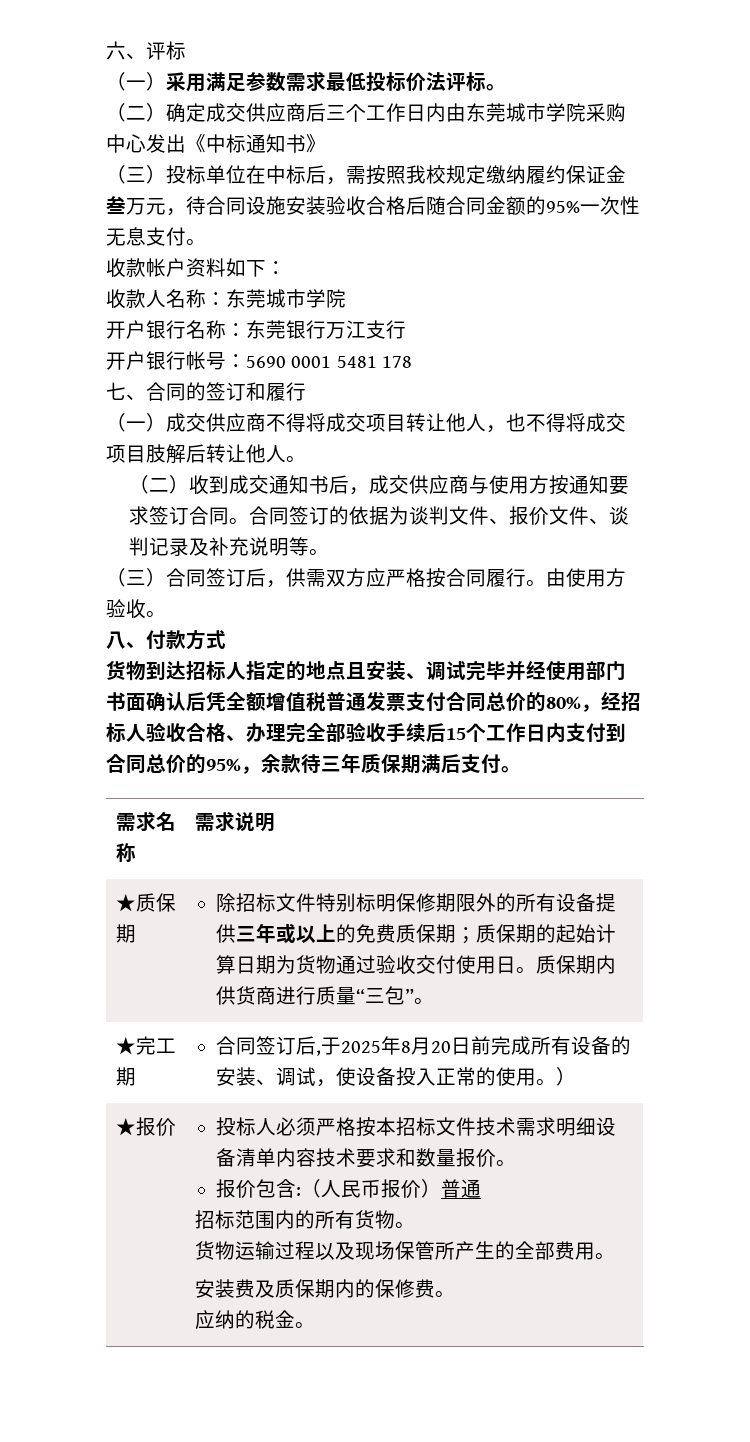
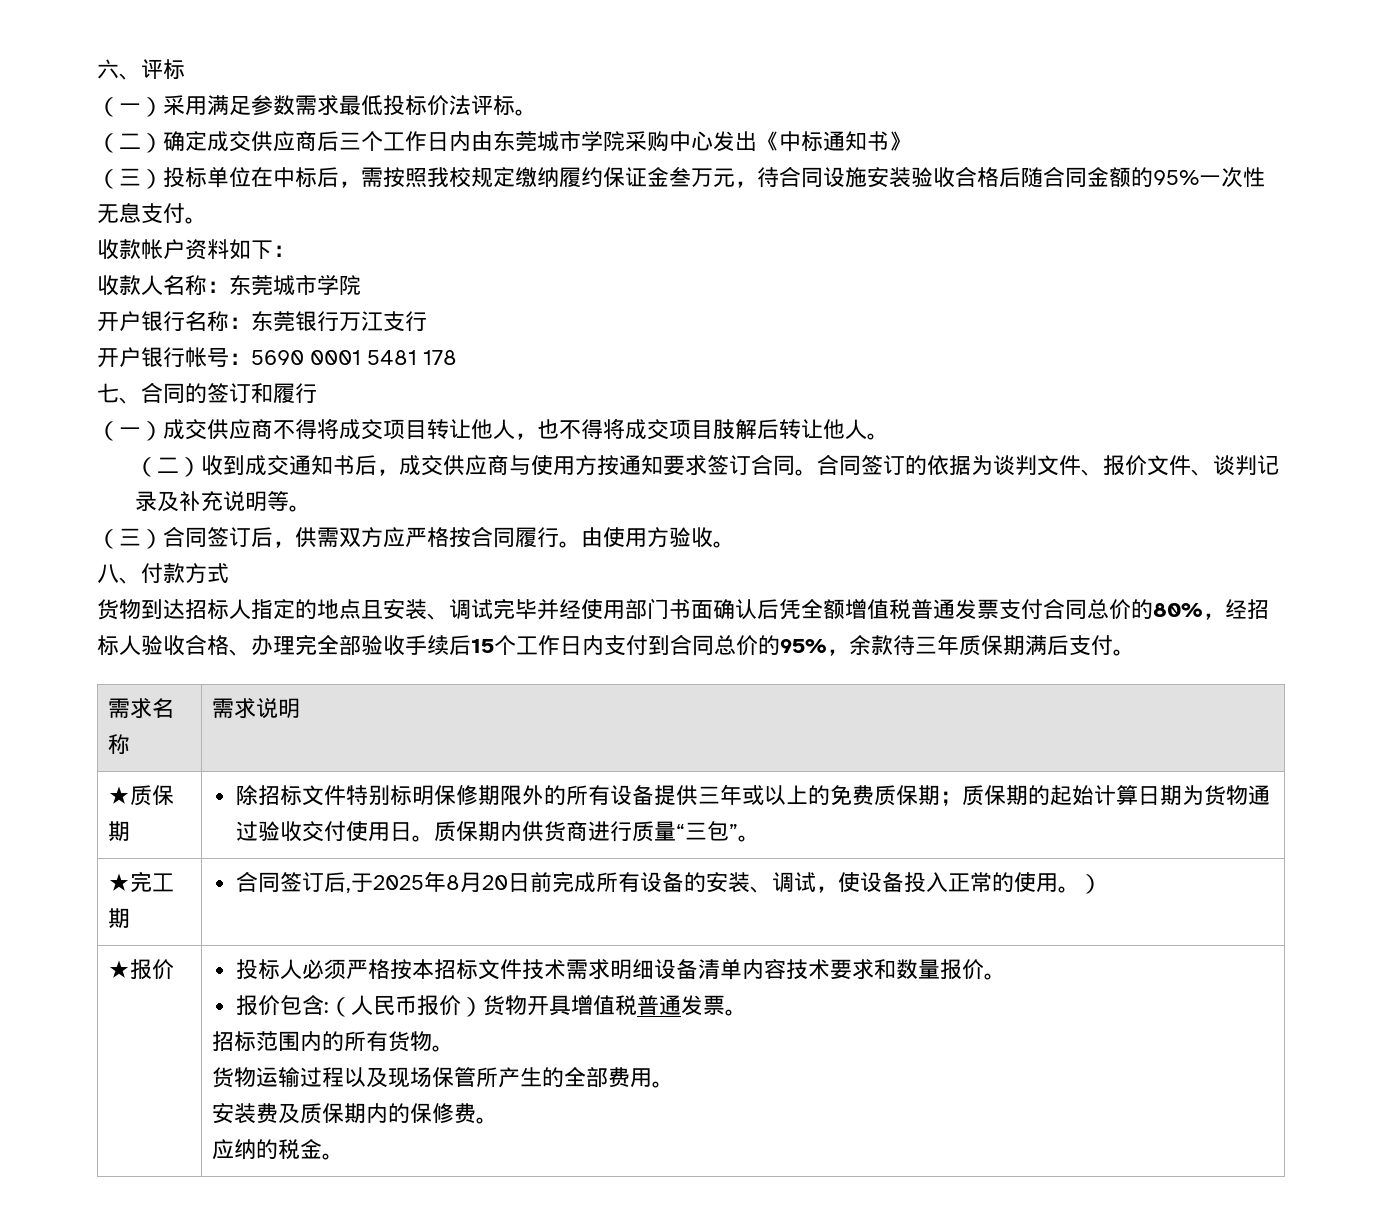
- 报价包含:（人民币报价）普通
+ 报价包含:（人民币报价）货物开具增值税普通发票。

